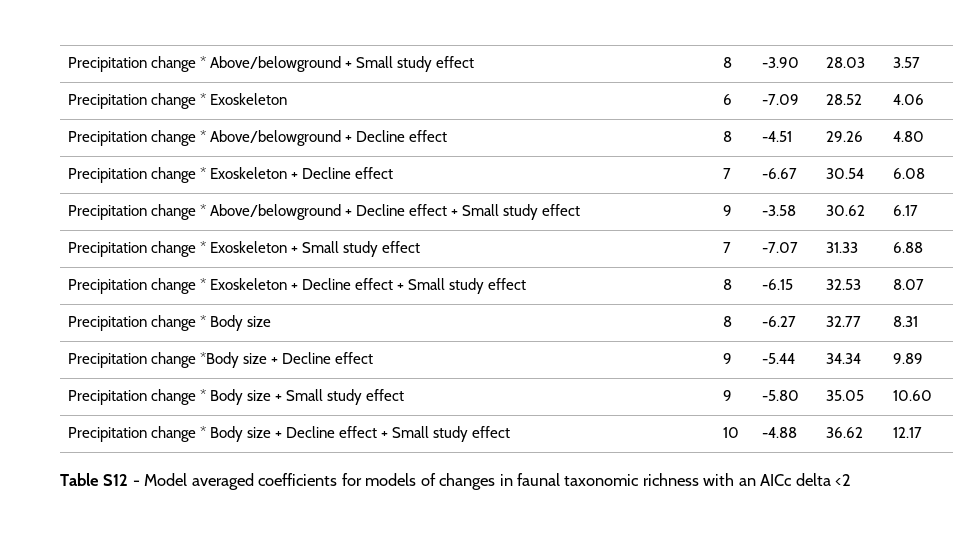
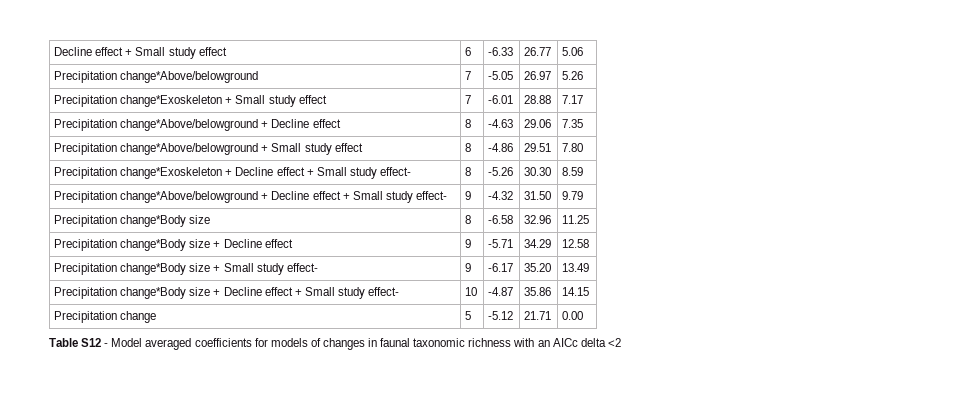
- Precipitation change * Above/belowground + Small study effect | 8 | -3.90 | 28.03 | 3.57
- Precipitation change * Exoskeleton | 6 | -7.09 | 28.52 | 4.06
- Precipitation change * Above/belowground + Decline effect | 8 | -4.51 | 29.26 | 4.80
- Precipitation change * Exoskeleton + Decline effect | 7 | -6.67 | 30.54 | 6.08
- Precipitation change * Above/belowground + Decline effect + Small study effect | 9 | -3.58 | 30.62 | 6.17
- Precipitation change * Exoskeleton + Small study effect | 7 | -7.07 | 31.33 | 6.88
- Precipitation change * Exoskeleton + Decline effect + Small study effect | 8 | -6.15 | 32.53 | 8.07
- Precipitation change * Body size | 8 | -6.27 | 32.77 | 8.31
- Precipitation change *Body size + Decline effect | 9 | -5.44 | 34.34 | 9.89
- Precipitation change * Body size + Small study effect | 9 | -5.80 | 35.05 | 10.60
- Precipitation change * Body size + Decline effect + Small study effect | 10 | -4.88 | 36.62 | 12.17
+ Decline effect + Small study effect | 6 | -6.33 | 26.77 | 5.06
+ Precipitation change*Above/belowground | 7 | -5.05 | 26.97 | 5.26
+ Precipitation change*Exoskeleton + Small study effect | 7 | -6.01 | 28.88 | 7.17
+ Precipitation change*Above/belowground + Decline effect | 8 | -4.63 | 29.06 | 7.35
+ Precipitation change*Above/belowground + Small study effect | 8 | -4.86 | 29.51 | 7.80
+ Precipitation change*Exoskeleton + Decline effect + Small study effect- | 8 | -5.26 | 30.30 | 8.59
+ Precipitation change*Above/belowground + Decline effect + Small study effect- | 9 | -4.32 | 31.50 | 9.79
+ Precipitation change*Body size | 8 | -6.58 | 32.96 | 11.25
+ Precipitation change*Body size + Decline effect | 9 | -5.71 | 34.29 | 12.58
+ Precipitation change*Body size + Small study effect- | 9 | -6.17 | 35.20 | 13.49
+ Precipitation change*Body size + Decline effect + Small study effect- | 10 | -4.87 | 35.86 | 14.15
+ Precipitation change | 5 | -5.12 | 21.71 | 0.00

